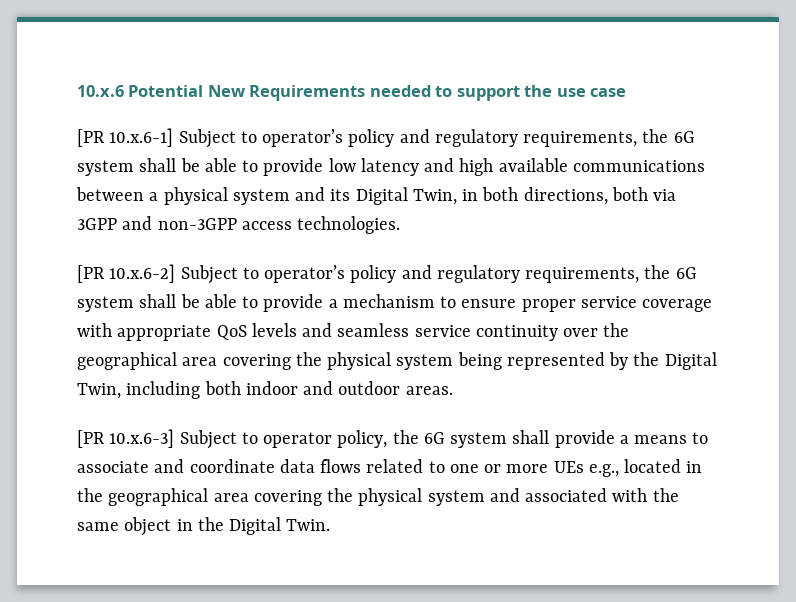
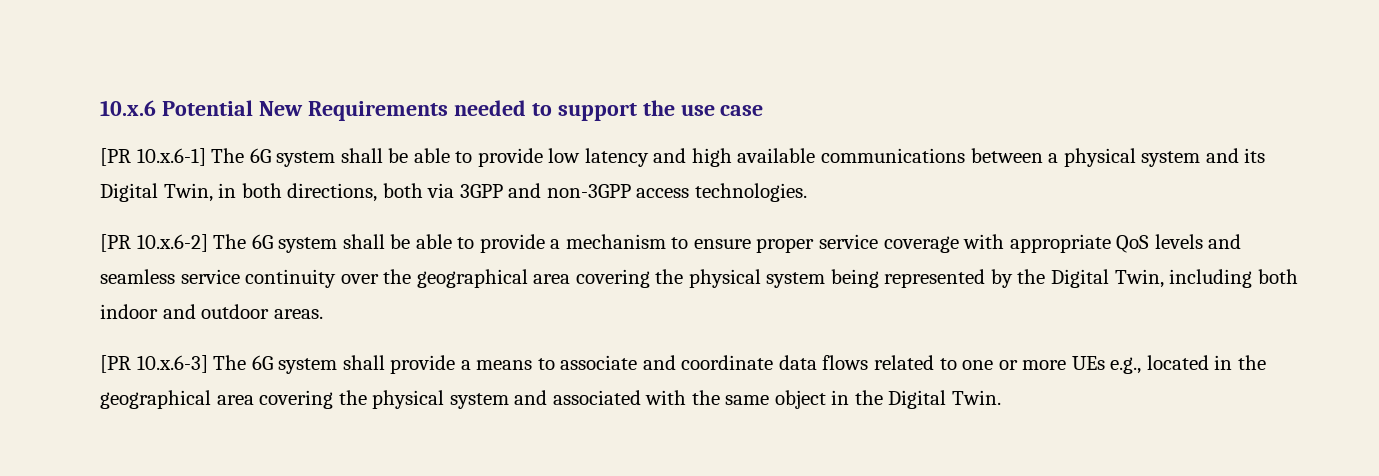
- [PR 10.x.6-1] Subject to operator’s policy and regulatory requirements, the 6G system shall be able to provide low latency and high available communications between a physical system and its Digital Twin, in both directions, both via 3GPP and non-3GPP access technologies.
+ [PR 10.x.6-1] The 6G system shall be able to provide low latency and high available communications between a physical system and its Digital Twin, in both directions, both via 3GPP and non-3GPP access technologies.
- [PR 10.x.6-2] Subject to operator’s policy and regulatory requirements, the 6G system shall be able to provide a mechanism to ensure proper service coverage with appropriate QoS levels and seamless service continuity over the geographical area covering the physical system being represented by the Digital Twin, including both indoor and outdoor areas.
+ [PR 10.x.6-2] The 6G system shall be able to provide a mechanism to ensure proper service coverage with appropriate QoS levels and seamless service continuity over the geographical area covering the physical system being represented by the Digital Twin, including both indoor and outdoor areas.
- [PR 10.x.6-3] Subject to operator policy, the 6G system shall provide a means to associate and coordinate data flows related to one or more UEs e.g., located in the geographical area covering the physical system and associated with the same object in the Digital Twin.
+ [PR 10.x.6-3] The 6G system shall provide a means to associate and coordinate data flows related to one or more UEs e.g., located in the geographical area covering the physical system and associated with the same object in the Digital Twin.

